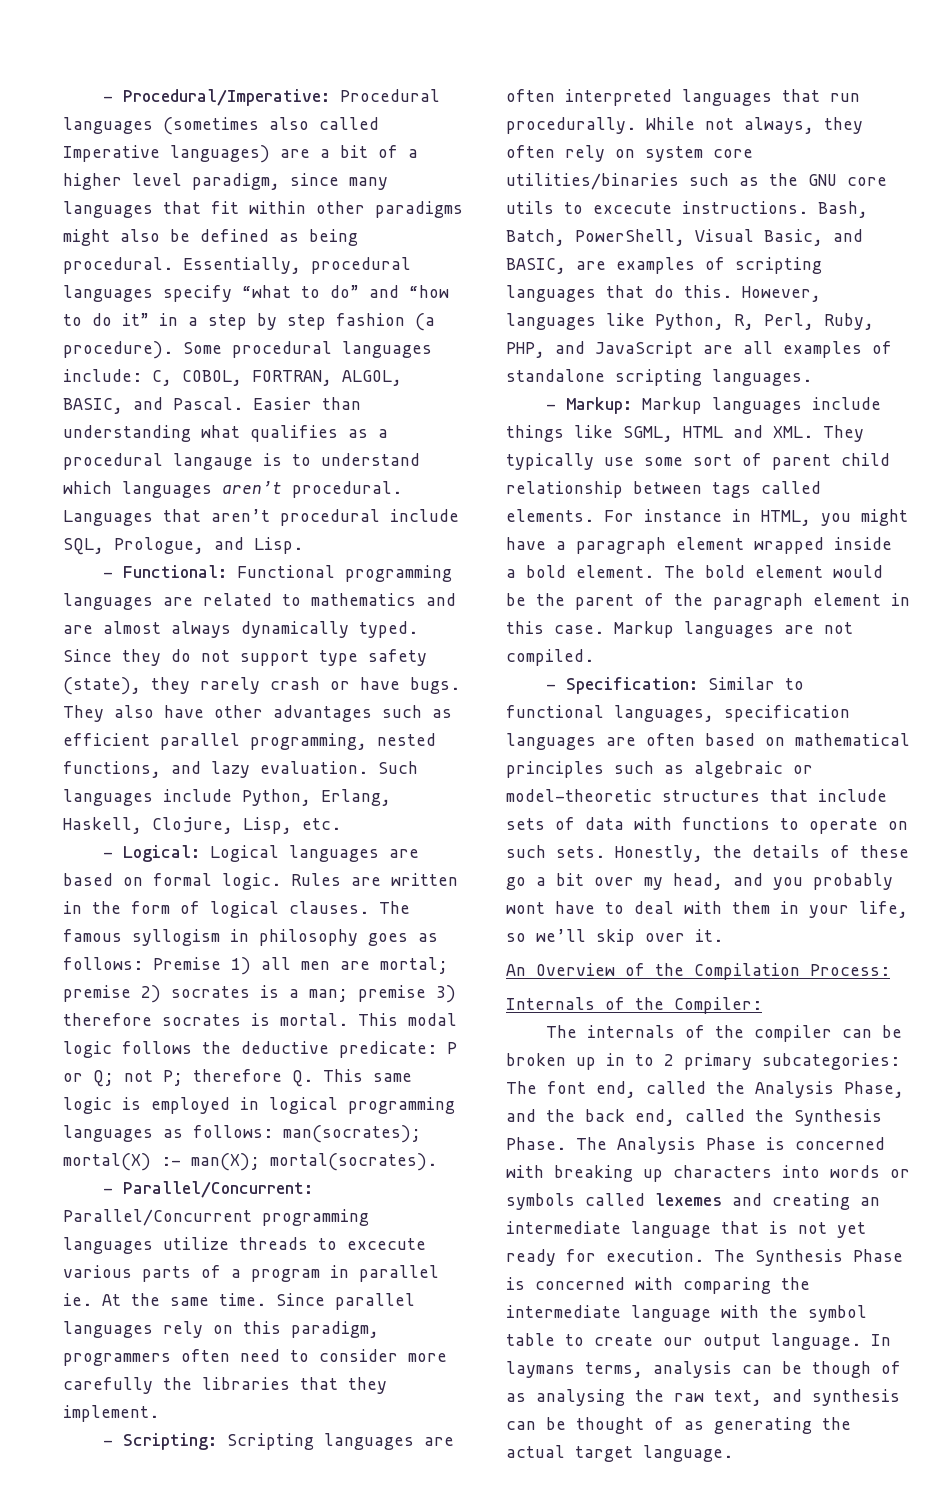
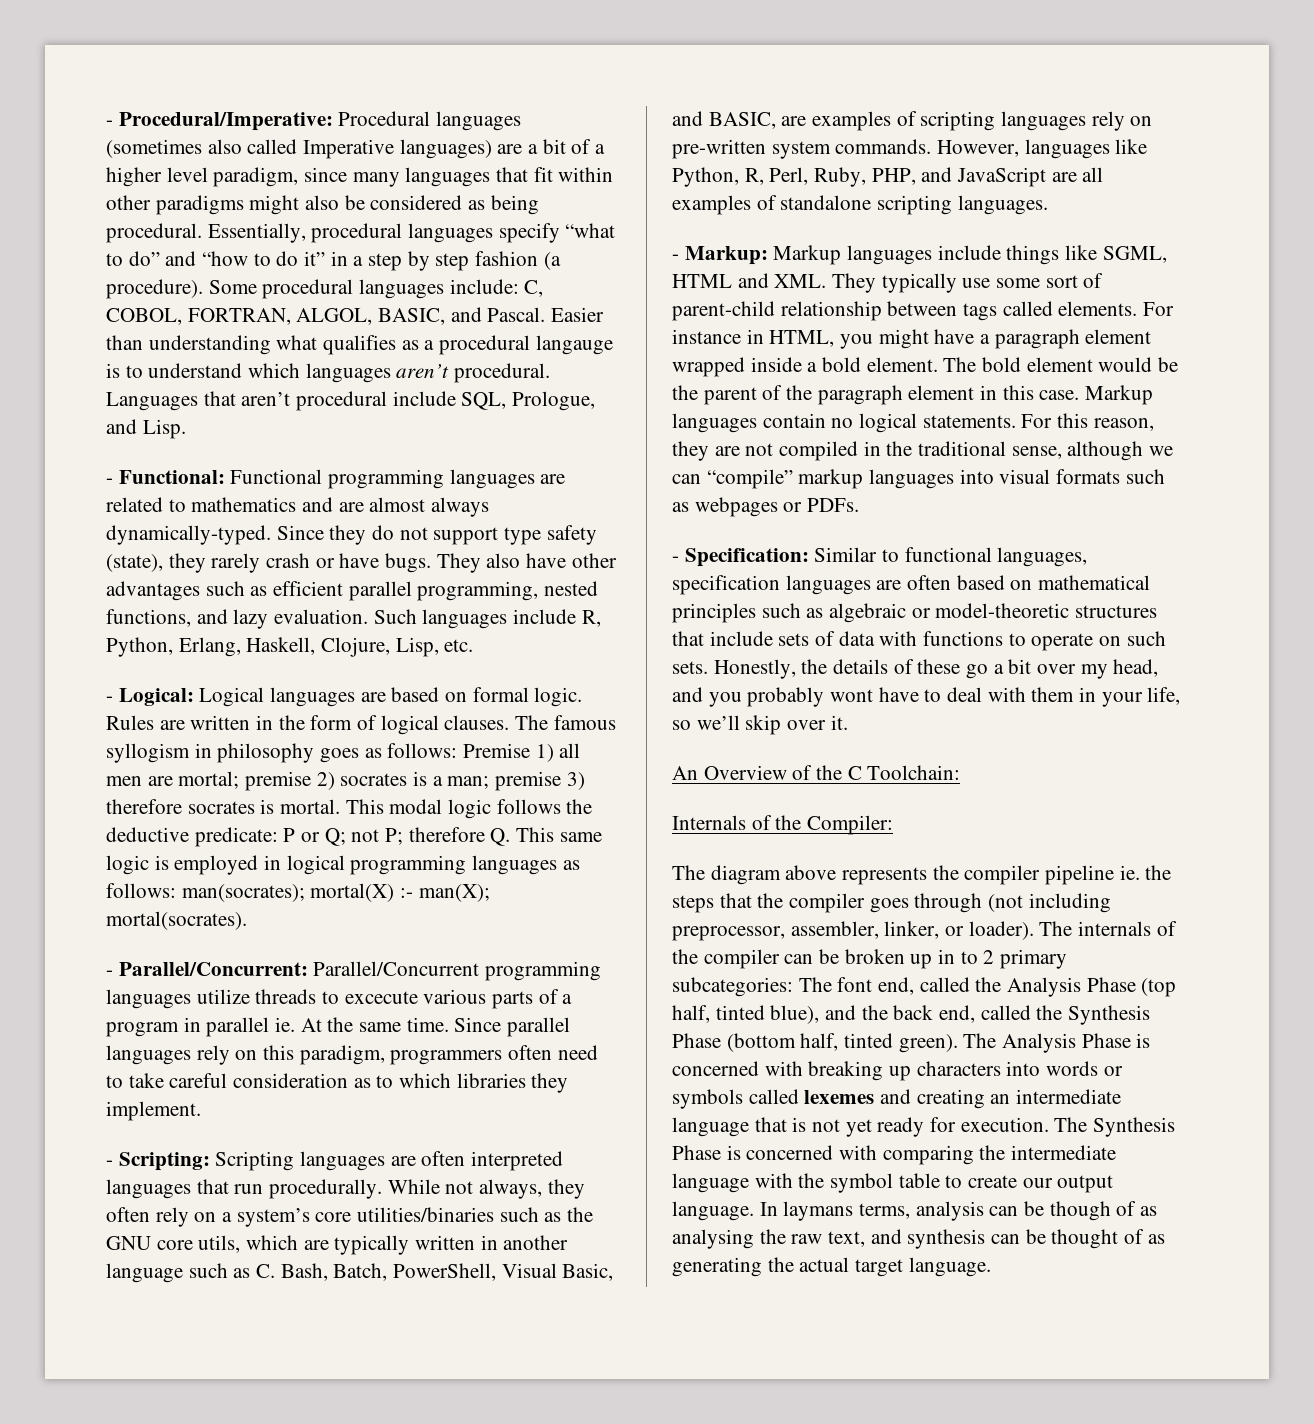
- - Procedural/Imperative: Procedural languages (sometimes also called Imperative languages) are a bit of a higher level paradigm, since many languages that fit within other paradigms might also be defined as being procedural.
+ - Procedural/Imperative: Procedural languages (sometimes also called Imperative languages) are a bit of a higher level paradigm, since many languages that fit within other paradigms might also be considered as being procedural.
- - Functional: Functional programming languages are related to mathematics and are almost always dynamically typed.
+ - Functional: Functional programming languages are related to mathematics and are almost always dynamically-typed.
- Such languages include Python, Erlang, Haskell, Clojure, Lisp, etc.
+ Such languages include R, Python, Erlang, Haskell, Clojure, Lisp, etc.
- Since parallel languages rely on this paradigm, programmers often need to consider more carefully the libraries that they implement.
+ Since parallel languages rely on this paradigm, programmers often need to take careful consideration as to which libraries they implement.
- While not always, they often rely on system core utilities/binaries such as the GNU core utils to excecute instructions. Bash, Batch, PowerShell, Visual Basic, and BASIC, are examples of scripting languages that do this.
+ While not always, they often rely on a system’s core utilities/binaries such as the GNU core utils, which are typically written in another language such as C. Bash, Batch, PowerShell, Visual Basic, and BASIC, are examples of scripting languages rely on pre-written system commands.
- - Markup: Markup languages include things like SGML, HTML and XML. They typically use some sort of parent child relationship between tags called elements.
+ - Markup: Markup languages include things like SGML, HTML and XML. They typically use some sort of parent-child relationship between tags called elements.
- Markup languages are not compiled.
+ Markup languages contain no logical statements. For this reason, they are not compiled in the traditional sense, although we can “compile” markup languages into visual formats such as webpages or PDFs.
- An Overview of the Compilation Process:
+ An Overview of the C Toolchain:
- The internals of the compiler can be broken up in to 2 primary subcategories: The font end, called the Analysis Phase, and the back end, called the Synthesis Phase.
+ The diagram above represents the compiler pipeline ie. the steps that the compiler goes through (not including preprocessor, assembler, linker, or loader). The internals of the compiler can be broken up in to 2 primary subcategories: The font end, called the Analysis Phase (top half, tinted blue), and the back end, called the Synthesis Phase (bottom half, tinted green).

